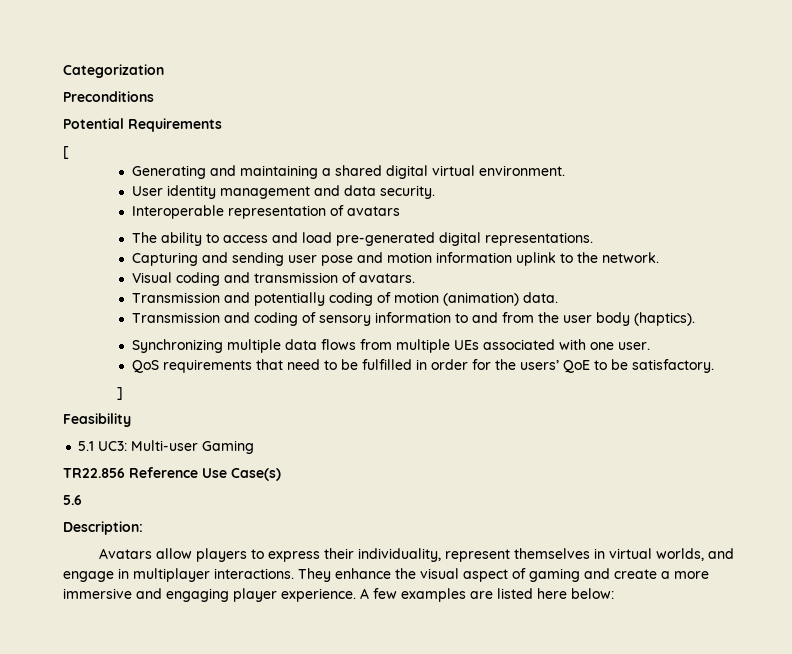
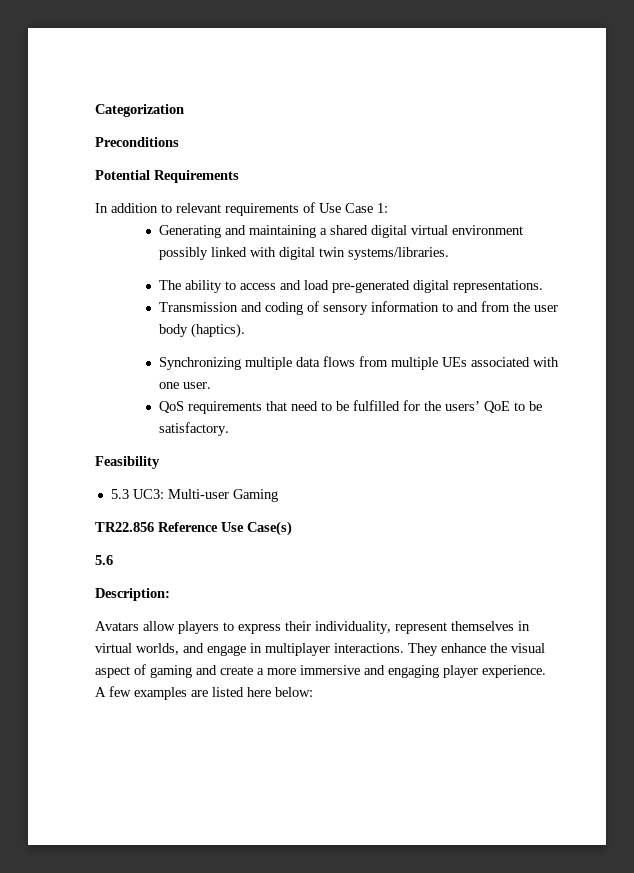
- [
+ In addition to relevant requirements of Use Case 1:
- Generating and maintaining a shared digital virtual environment.
- User identity management and data security.
- Interoperable representation of avatars
+ Generating and maintaining a shared digital virtual environment possibly linked with digital twin systems/libraries.
- Capturing and sending user pose and motion information uplink to the network.
- Visual coding and transmission of avatars.
- Transmission and potentially coding of motion (animation) data.
- QoS requirements that need to be fulfilled in order for the users’ QoE to be satisfactory.
+ QoS requirements that need to be fulfilled for the users’ QoE to be satisfactory.
- ]
- 5.1 UC3: Multi-user Gaming
+ 5.3 UC3: Multi-user Gaming

